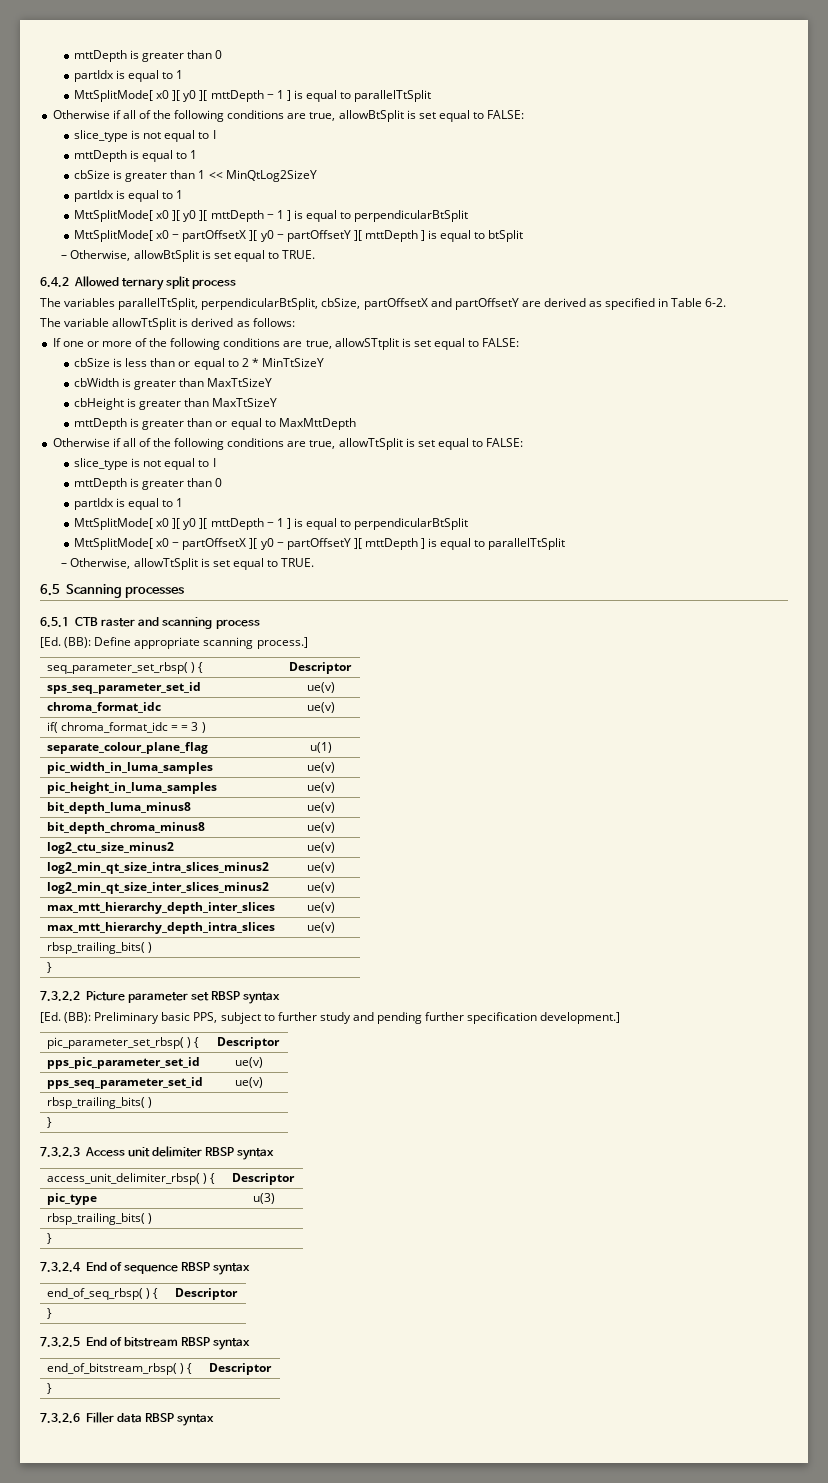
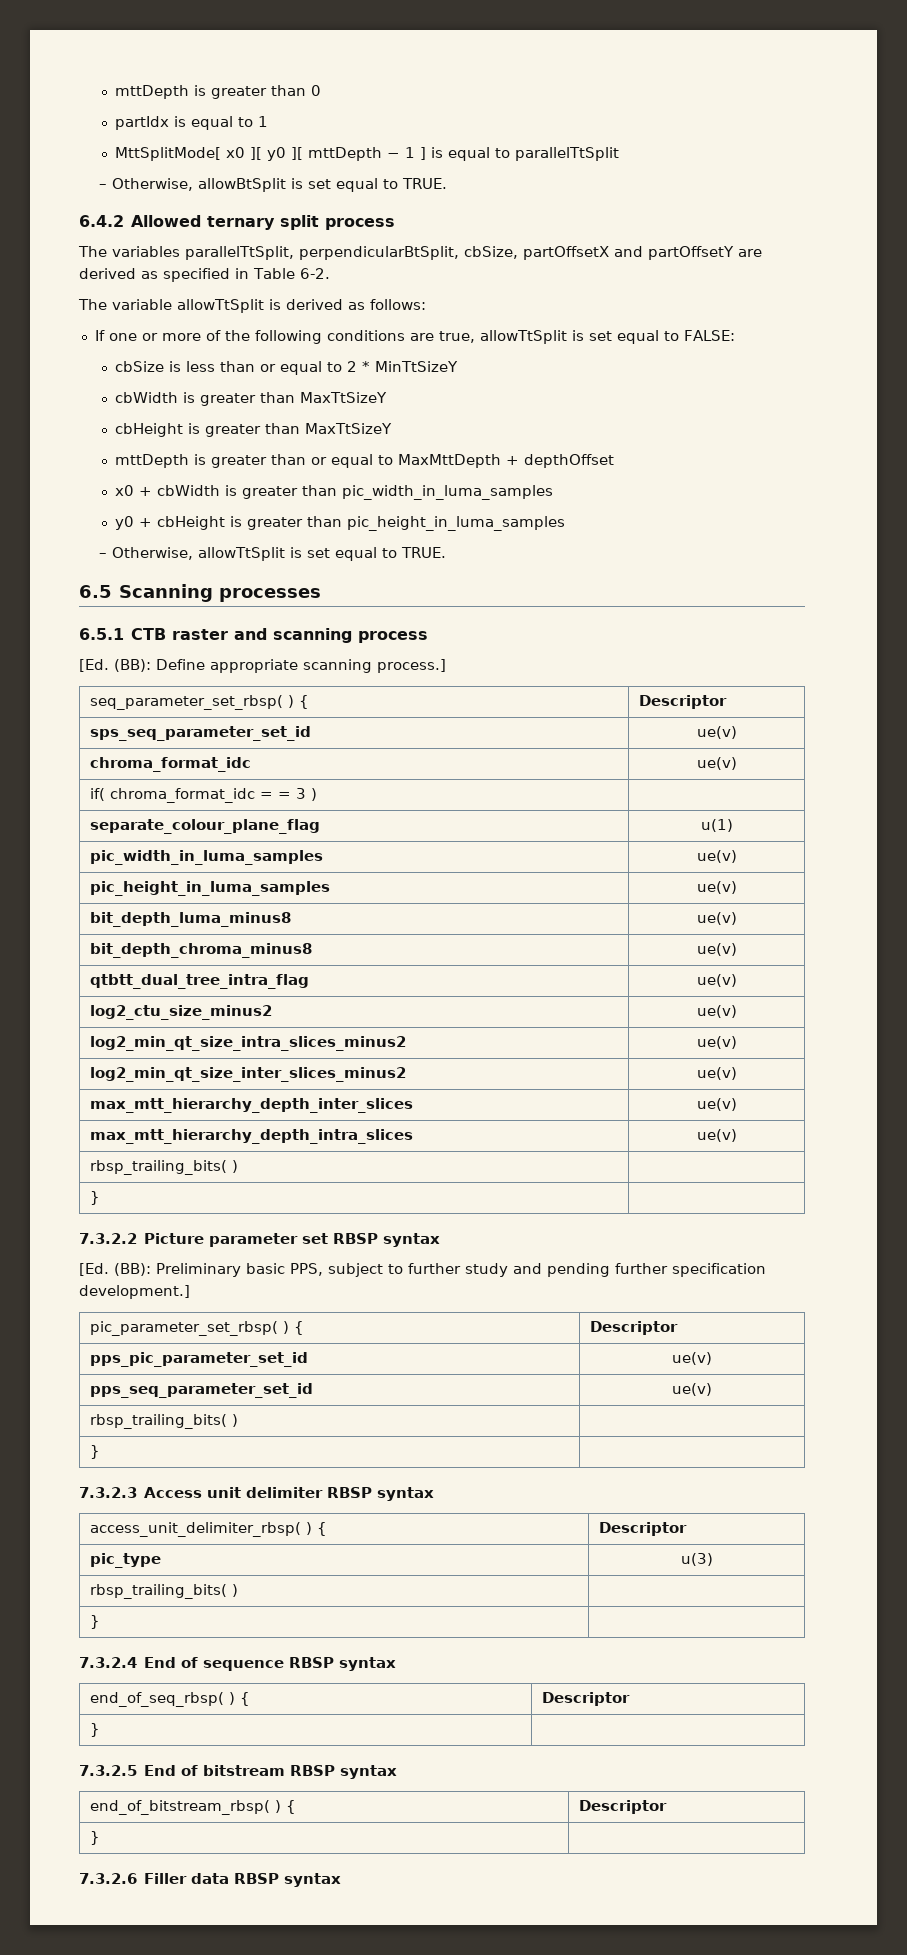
- Otherwise if all of the following conditions are true, allowBtSplit is set equal to FALSE:
- slice_type is not equal to I
- mttDepth is equal to 1
- cbSize is greater than 1 << MinQtLog2SizeY
- partIdx is equal to 1
- MttSplitMode[ x0 ][ y0 ][ mttDepth − 1 ] is equal to perpendicularBtSplit
- MttSplitMode[ x0 − partOffsetX ][ y0 − partOffsetY ][ mttDepth ] is equal to btSplit
- If one or more of the following conditions are true, allowSTtplit is set equal to FALSE:
+ If one or more of the following conditions are true, allowTtSplit is set equal to FALSE:
- mttDepth is greater than or equal to MaxMttDepth
- Otherwise if all of the following conditions are true, allowTtSplit is set equal to FALSE:
- slice_type is not equal to I
- mttDepth is greater than 0
- partIdx is equal to 1
- MttSplitMode[ x0 ][ y0 ][ mttDepth − 1 ] is equal to perpendicularBtSplit
- MttSplitMode[ x0 − partOffsetX ][ y0 − partOffsetY ][ mttDepth ] is equal to parallelTtSplit
+ mttDepth is greater than or equal to MaxMttDepth + depthOffset
+ x0 + cbWidth is greater than pic_width_in_luma_samples
+ y0 + cbHeight is greater than pic_height_in_luma_samples
+ qtbtt_dual_tree_intra_flag | ue(v)

